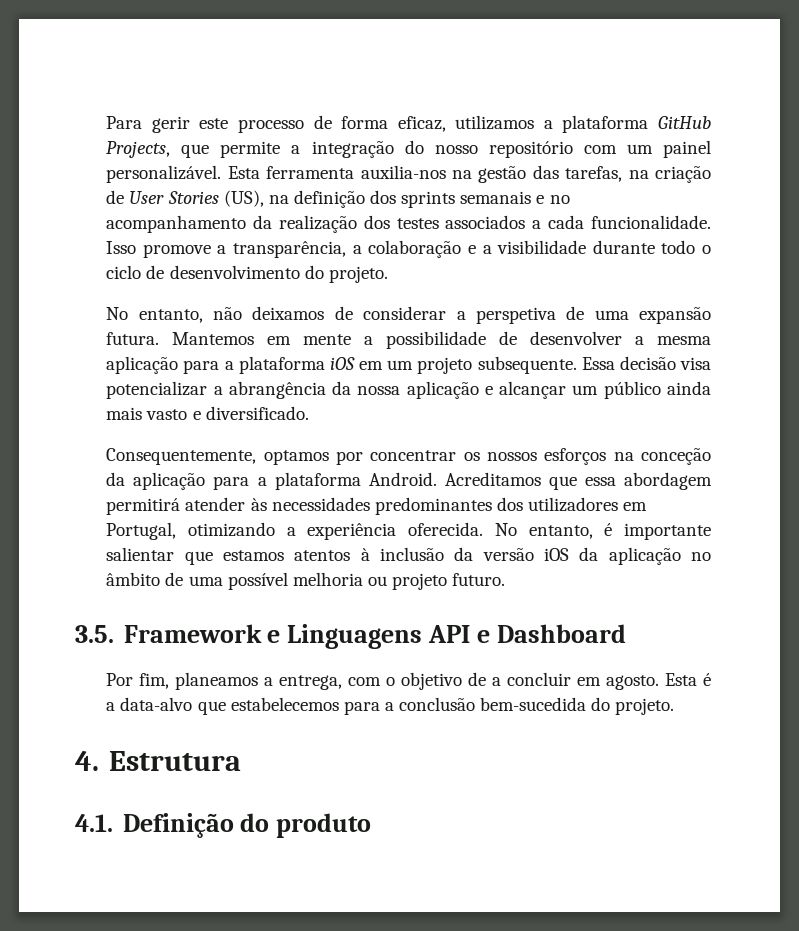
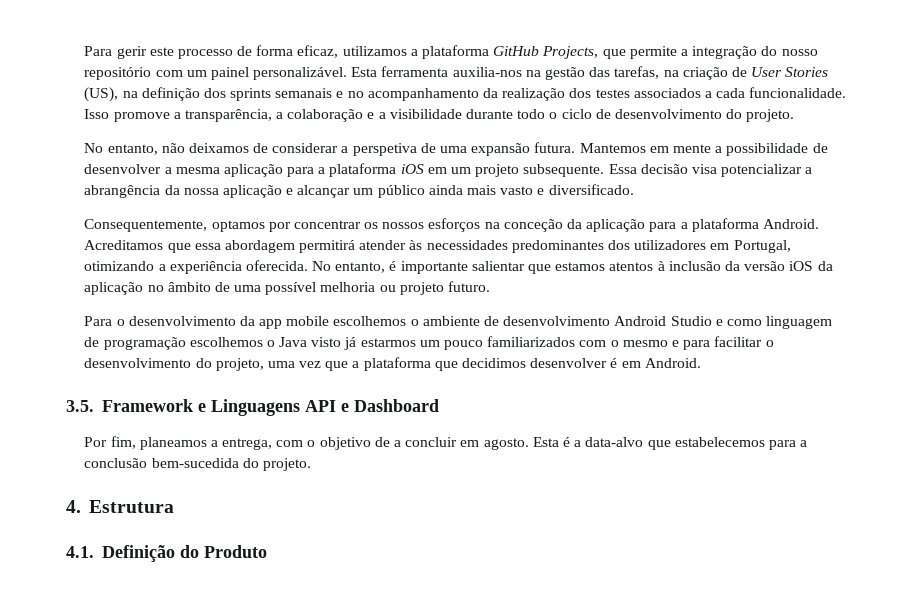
+ Para o desenvolvimento da app mobile escolhemos o ambiente de desenvolvimento Android Studio e como linguagem de programação escolhemos o Java visto já estarmos um pouco familiarizados com o mesmo e para facilitar o desenvolvimento do projeto, uma vez que a plataforma que decidimos desenvolver é em Android.
- 4.1. Definição do produto
+ 4.1. Definição do Produto

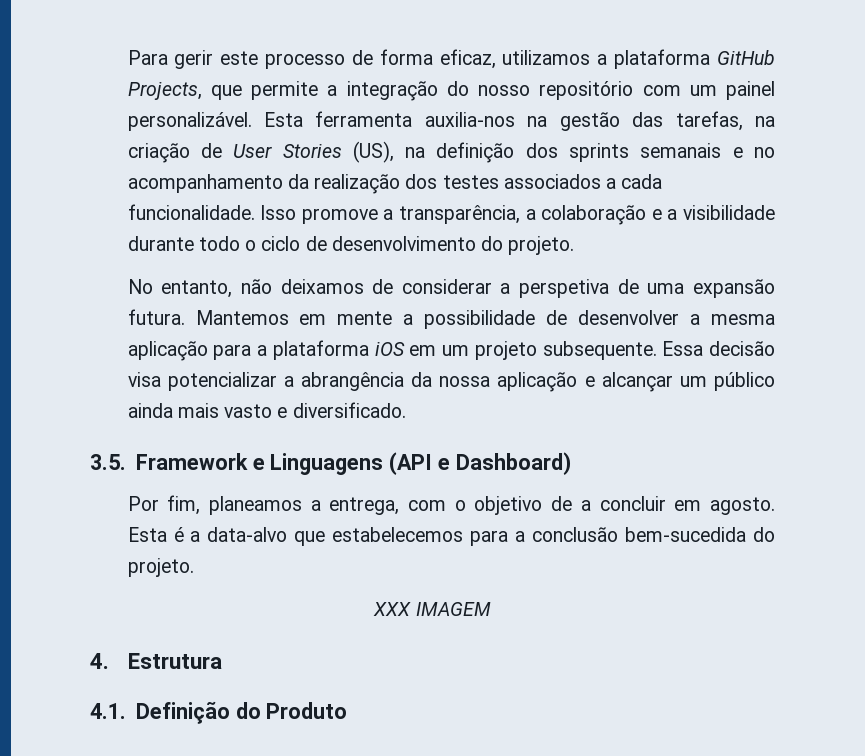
- Consequentemente, optamos por concentrar os nossos esforços na conceção da aplicação para a plataforma Android. Acreditamos que essa abordagem permitirá atender às necessidades predominantes dos utilizadores em Portugal, otimizando a experiência oferecida. No entanto, é importante salientar que estamos atentos à inclusão da versão iOS da aplicação no âmbito de uma possível melhoria ou projeto futuro.
- Para o desenvolvimento da app mobile escolhemos o ambiente de desenvolvimento Android Studio e como linguagem de programação escolhemos o Java visto já estarmos um pouco familiarizados com o mesmo e para facilitar o desenvolvimento do projeto, uma vez que a plataforma que decidimos desenvolver é em Android.
- 3.5. Framework e Linguagens API e Dashboard
+ 3.5. Framework e Linguagens (API e Dashboard)
+ XXX IMAGEM

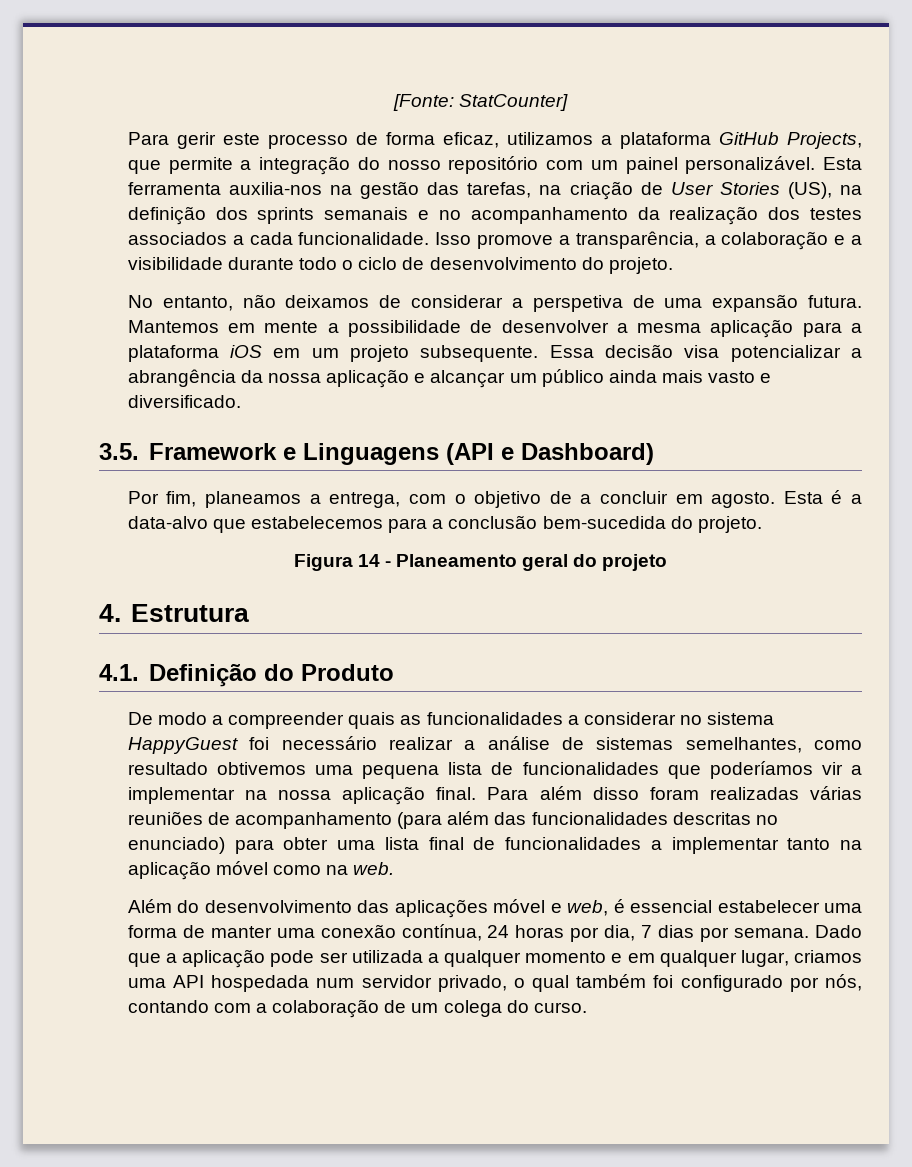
+ [Fonte: StatCounter]
- XXX IMAGEM
+ Figura 14 - Planeamento geral do projeto
+ De modo a compreender quais as funcionalidades a considerar no sistema HappyGuest foi necessário realizar a análise de sistemas semelhantes, como resultado obtivemos uma pequena lista de funcionalidades que poderíamos vir a implementar na nossa aplicação final. Para além disso foram realizadas várias reuniões de acompanhamento (para além das funcionalidades descritas no enunciado) para obter uma lista final de funcionalidades a implementar tanto na aplicação móvel como na web.
+ Além do desenvolvimento das aplicações móvel e web, é essencial estabelecer uma forma de manter uma conexão contínua, 24 horas por dia, 7 dias por semana. Dado que a aplicação pode ser utilizada a qualquer momento e em qualquer lugar, criamos uma API hospedada num servidor privado, o qual também foi configurado por nós, contando com a colaboração de um colega do curso.

